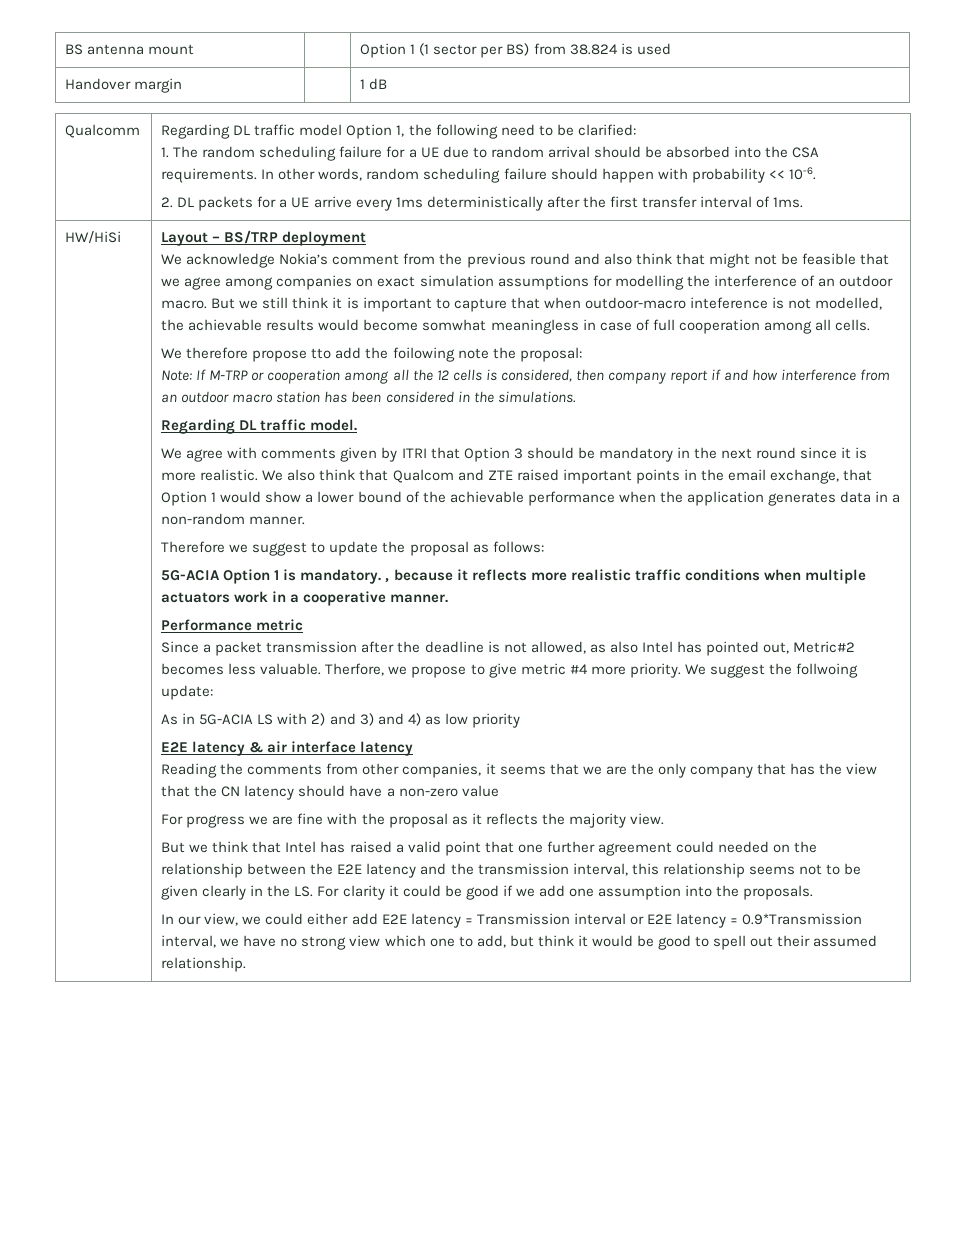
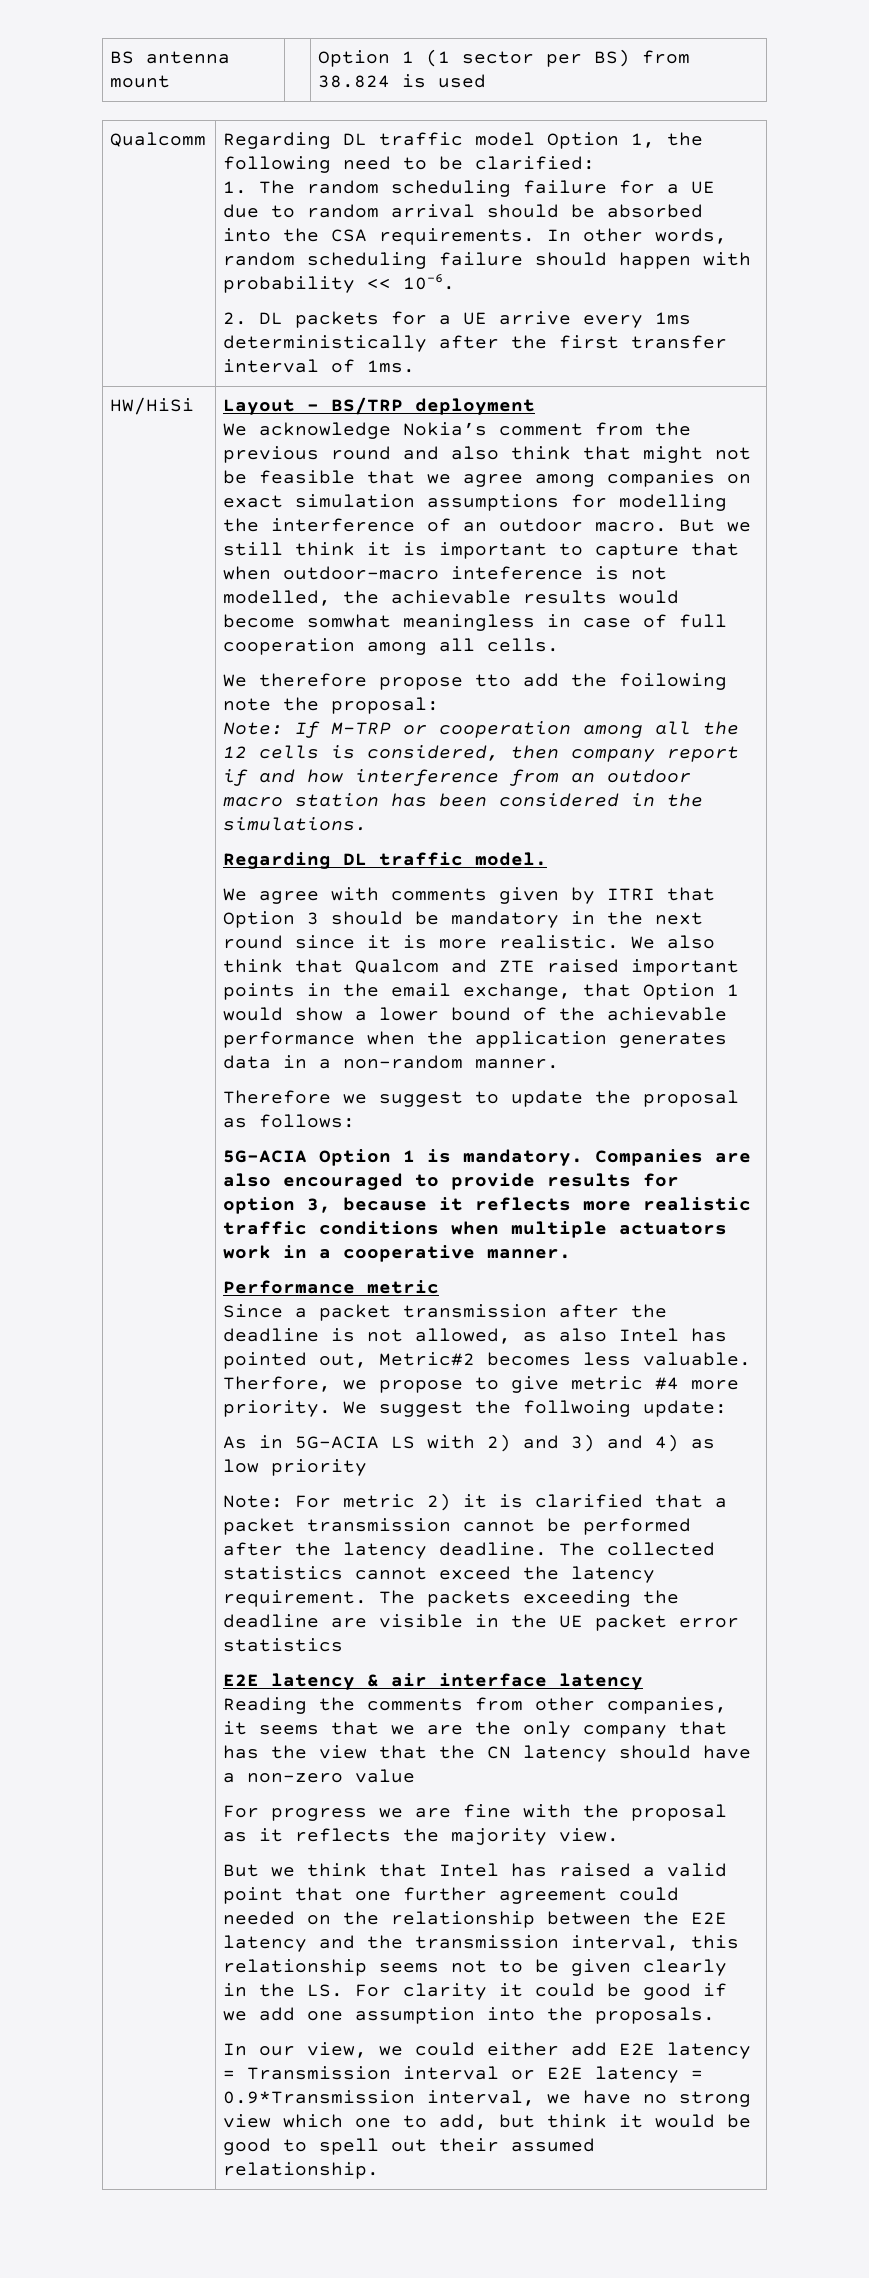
- Handover margin | | 1 dB
- 5G-ACIA Option 1 is mandatory. , because it reflects more realistic traffic conditions when multiple actuators work in a cooperative manner.
+ 5G-ACIA Option 1 is mandatory. Companies are also encouraged to provide results for option 3, because it reflects more realistic traffic conditions when multiple actuators work in a cooperative manner.
+ Note: For metric 2) it is clarified that a packet transmission cannot be performed after the latency deadline. The collected statistics cannot exceed the latency requirement. The packets exceeding the deadline are visible in the UE packet error statistics

